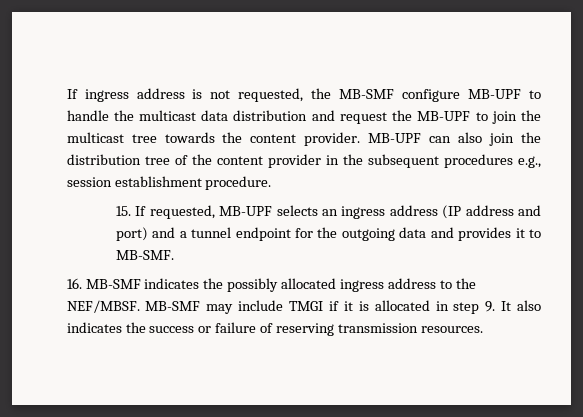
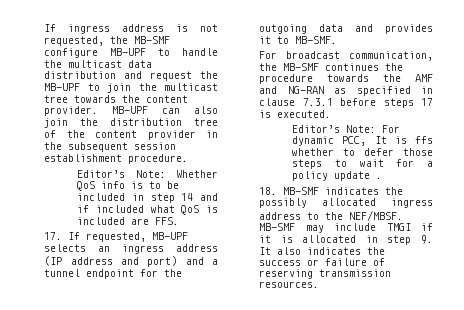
- MB-UPF can also join the distribution tree of the content provider in the subsequent procedures e.g., session establishment procedure.
+ MB-UPF can also join the distribution tree of the content provider in the subsequent session establishment procedure.
- 15. If requested, MB-UPF selects an ingress address (IP address and port) and a tunnel endpoint for the outgoing data and provides it to MB-SMF.
+ Editor’s Note: Whether QoS info is to be included in step 14 and if included what QoS is included are FFS.
+ 17. If requested, MB-UPF selects an ingress address (IP address and port) and a tunnel endpoint for the outgoing data and provides it to MB-SMF.
- 16. MB-SMF indicates the possibly allocated ingress address to the NEF/MBSF.
+ For broadcast communication, the MB-SMF continues the procedure towards the AMF and NG-RAN as specified in clause 7.3.1 before steps 17 is executed.
+ Editor’s Note: For dynamic PCC, It is ffs whether to defer those steps to wait for a policy update .
+ 18. MB-SMF indicates the possibly allocated ingress address to the NEF/MBSF.

